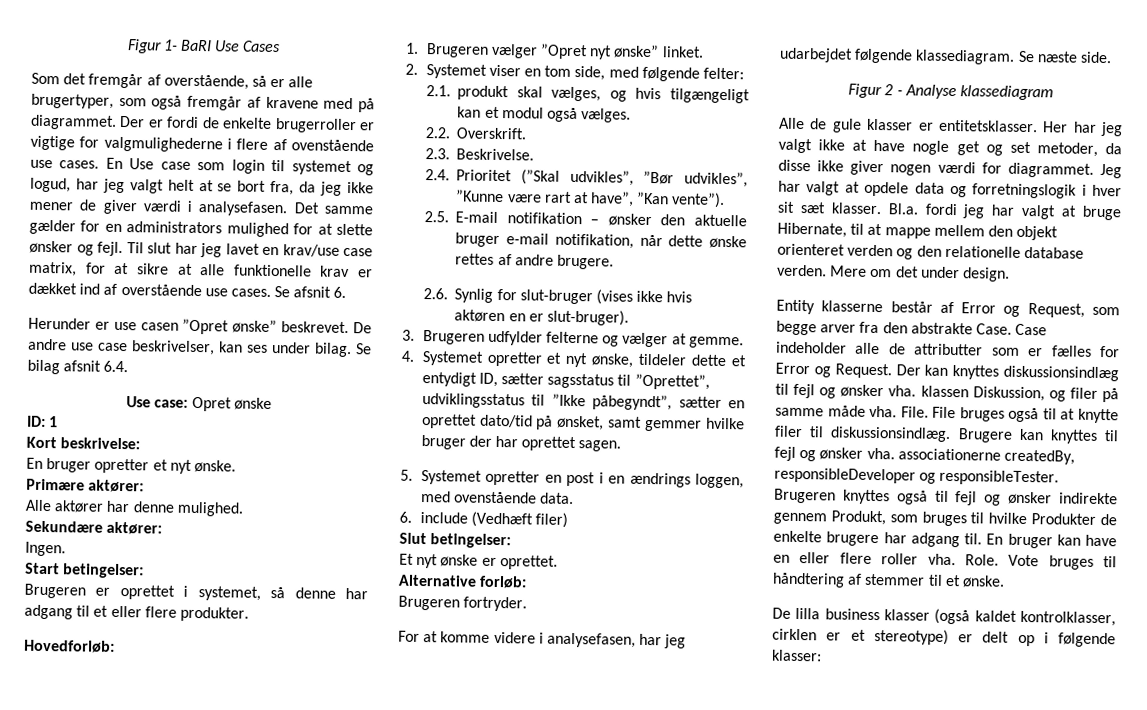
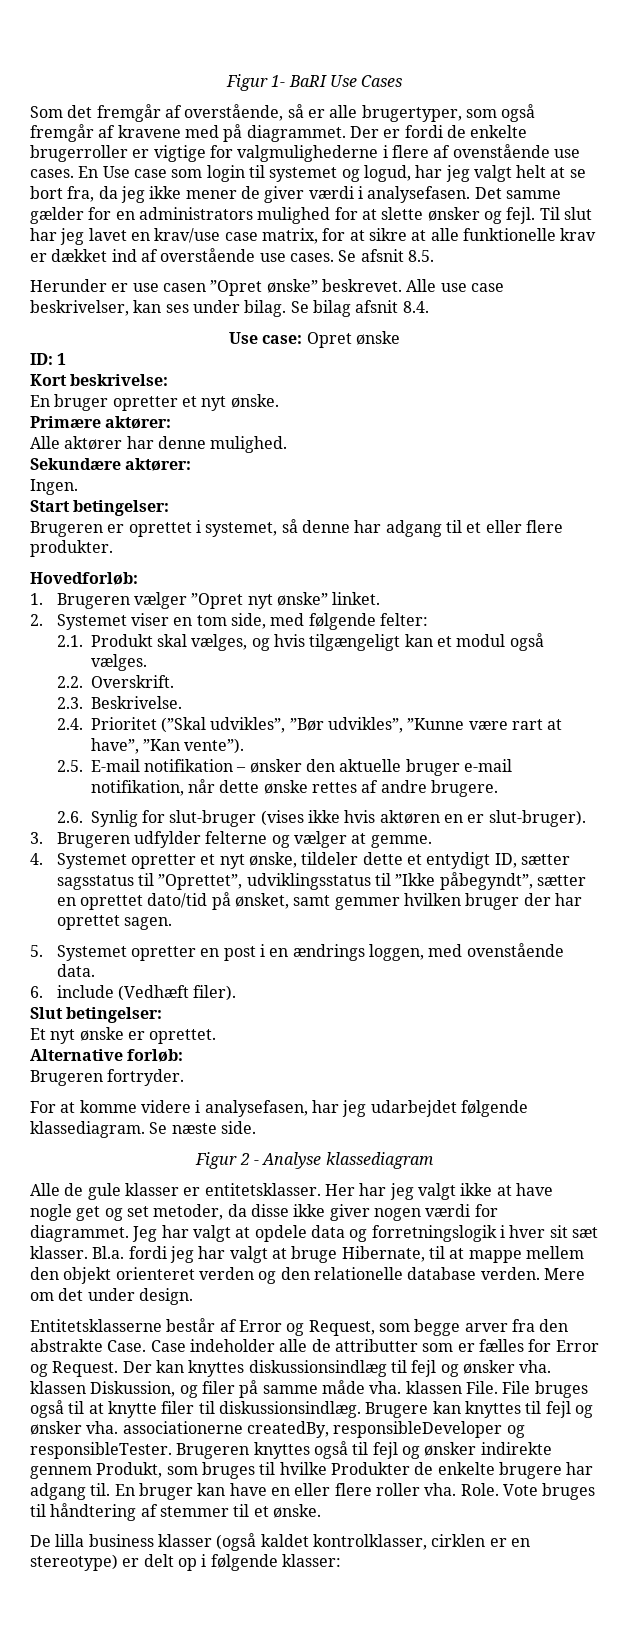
- Se afsnit 6.
+ Se afsnit 8.5.
- De andre use case beskrivelser, kan ses under bilag.
+ Alle use case beskrivelser, kan ses under bilag.
- Se bilag afsnit 6.4.
+ Se bilag afsnit 8.4.
- 2.1. produkt skal vælges, og hvis tilgængeligt kan et modul også vælges.
+ 2.1. Produkt skal vælges, og hvis tilgængeligt kan et modul også vælges.
- 4. Systemet opretter et nyt ønske, tildeler dette et entydigt ID, sætter sagsstatus til ”Oprettet”, udviklingsstatus til ”Ikke påbegyndt”, sætter en oprettet dato/tid på ønsket, samt gemmer hvilke bruger der har oprettet sagen.
+ 4. Systemet opretter et nyt ønske, tildeler dette et entydigt ID, sætter sagsstatus til ”Oprettet”, udviklingsstatus til ”Ikke påbegyndt”, sætter en oprettet dato/tid på ønsket, samt gemmer hvilken bruger der har oprettet sagen.
- 6. include (Vedhæft filer)
+ 6. include (Vedhæft filer).
- Entity klasserne består af Error og Request, som begge arver fra den abstrakte Case.
+ Entitetsklasserne består af Error og Request, som begge arver fra den abstrakte Case.
- Der kan knyttes diskussionsindlæg til fejl og ønsker vha. klassen Diskussion, og filer på samme måde vha. File.
+ Der kan knyttes diskussionsindlæg til fejl og ønsker vha. klassen Diskussion, og filer på samme måde vha. klassen File.
- De lilla business klasser (også kaldet kontrolklasser, cirklen er et stereotype) er delt op i følgende klasser:
+ De lilla business klasser (også kaldet kontrolklasser, cirklen er en stereotype) er delt op i følgende klasser:

